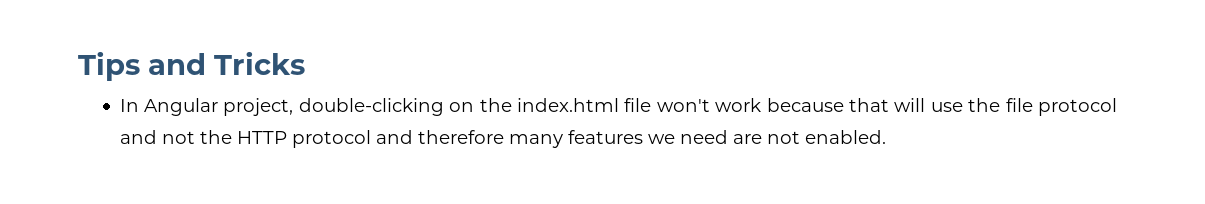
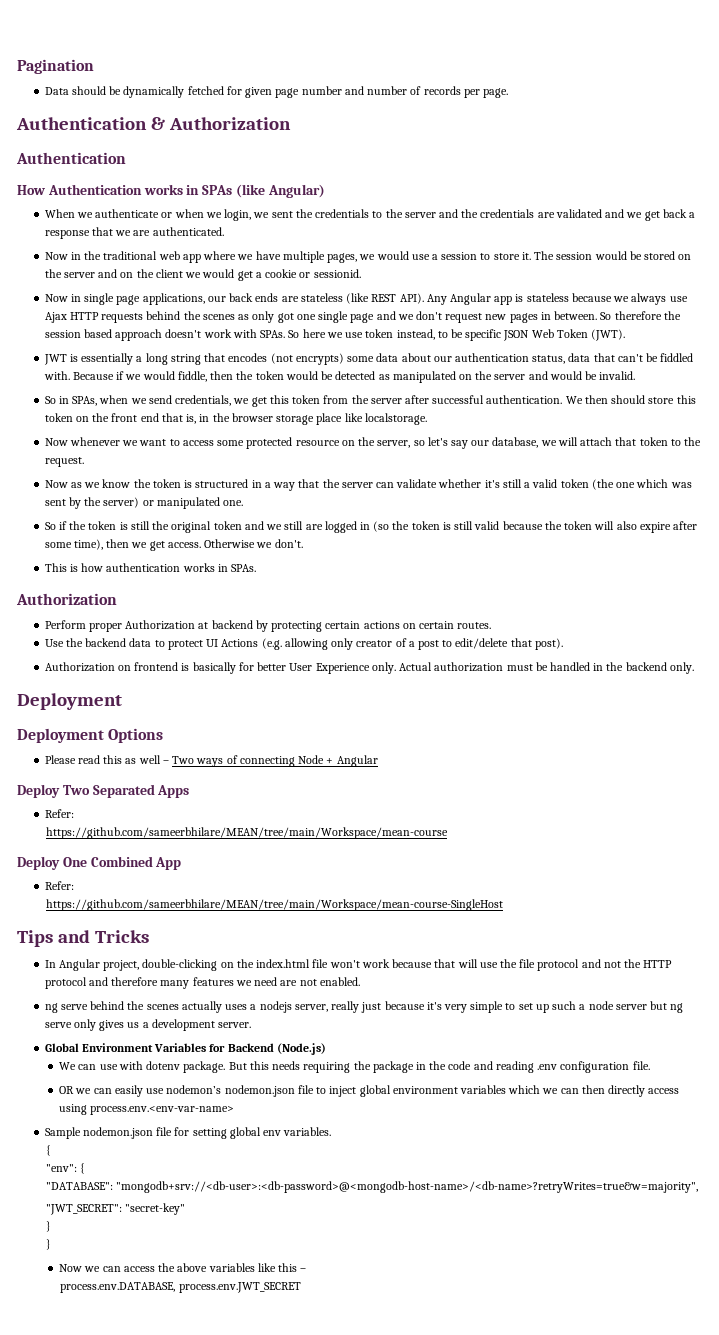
+ Pagination
+ Data should be dynamically fetched for given page number and number of records per page.
+ Authentication & Authorization
+ Authentication
+ How Authentication works in SPAs (like Angular)
+ When we authenticate or when we login, we sent the credentials to the server and the credentials are validated and we get back a response that we are authenticated.
+ Now in the traditional web app where we have multiple pages, we would use a session to store it. The session would be stored on the server and on the client we would get a cookie or sessionid.
+ Now in single page applications, our back ends are stateless (like REST API). Any Angular app is stateless because we always use Ajax HTTP requests behind the scenes as only got one single page and we don't request new pages in between. So therefore the session based approach doesn't work with SPAs. So here we use token instead, to be specific JSON Web Token (JWT).
+ JWT is essentially a long string that encodes (not encrypts) some data about our authentication status, data that can't be fiddled with. Because if we would fiddle, then the token would be detected as manipulated on the server and would be invalid.
+ So in SPAs, when we send credentials, we get this token from the server after successful authentication. We then should store this token on the front end that is, in the browser storage place like localstorage.
+ Now whenever we want to access some protected resource on the server, so let's say our database, we will attach that token to the request.
+ Now as we know the token is structured in a way that the server can validate whether it's still a valid token (the one which was sent by the server) or manipulated one.
+ So if the token is still the original token and we still are logged in (so the token is still valid because the token will also expire after some time), then we get access. Otherwise we don't.
+ This is how authentication works in SPAs.
+ Authorization
+ Perform proper Authorization at backend by protecting certain actions on certain routes.
+ Use the backend data to protect UI Actions (e.g. allowing only creator of a post to edit/delete that post).
+ Authorization on frontend is basically for better User Experience only. Actual authorization must be handled in the backend only.
+ Deployment
+ Deployment Options
+ Please read this as well – Two ways of connecting Node + Angular
+ Deploy Two Separated Apps
+ Refer:
+ https://github.com/sameerbhilare/MEAN/tree/main/Workspace/mean-course
+ Deploy One Combined App
+ Refer:
+ https://github.com/sameerbhilare/MEAN/tree/main/Workspace/mean-course-SingleHost
+ ng serve behind the scenes actually uses a nodejs server, really just because it's very simple to set up such a node server but ng serve only gives us a development server.
+ Global Environment Variables for Backend (Node.js)
+ We can use with dotenv package. But this needs requiring the package in the code and reading .env configuration file.
+ OR we can easily use nodemon’s nodemon.json file to inject global environment variables which we can then directly access using process.env.<env-var-name>
+ Sample nodemon.json file for setting global env variables.
+ {
+ "env": {
+ "DATABASE": "mongodb+srv://<db-user>:<db-password>@<mongodb-host-name>/<db-name>?retryWrites=true&w=majority",
+ "JWT_SECRET": "secret-key"
+ }
+ }
+ Now we can access the above variables like this –
+ process.env.DATABASE, process.env.JWT_SECRET

